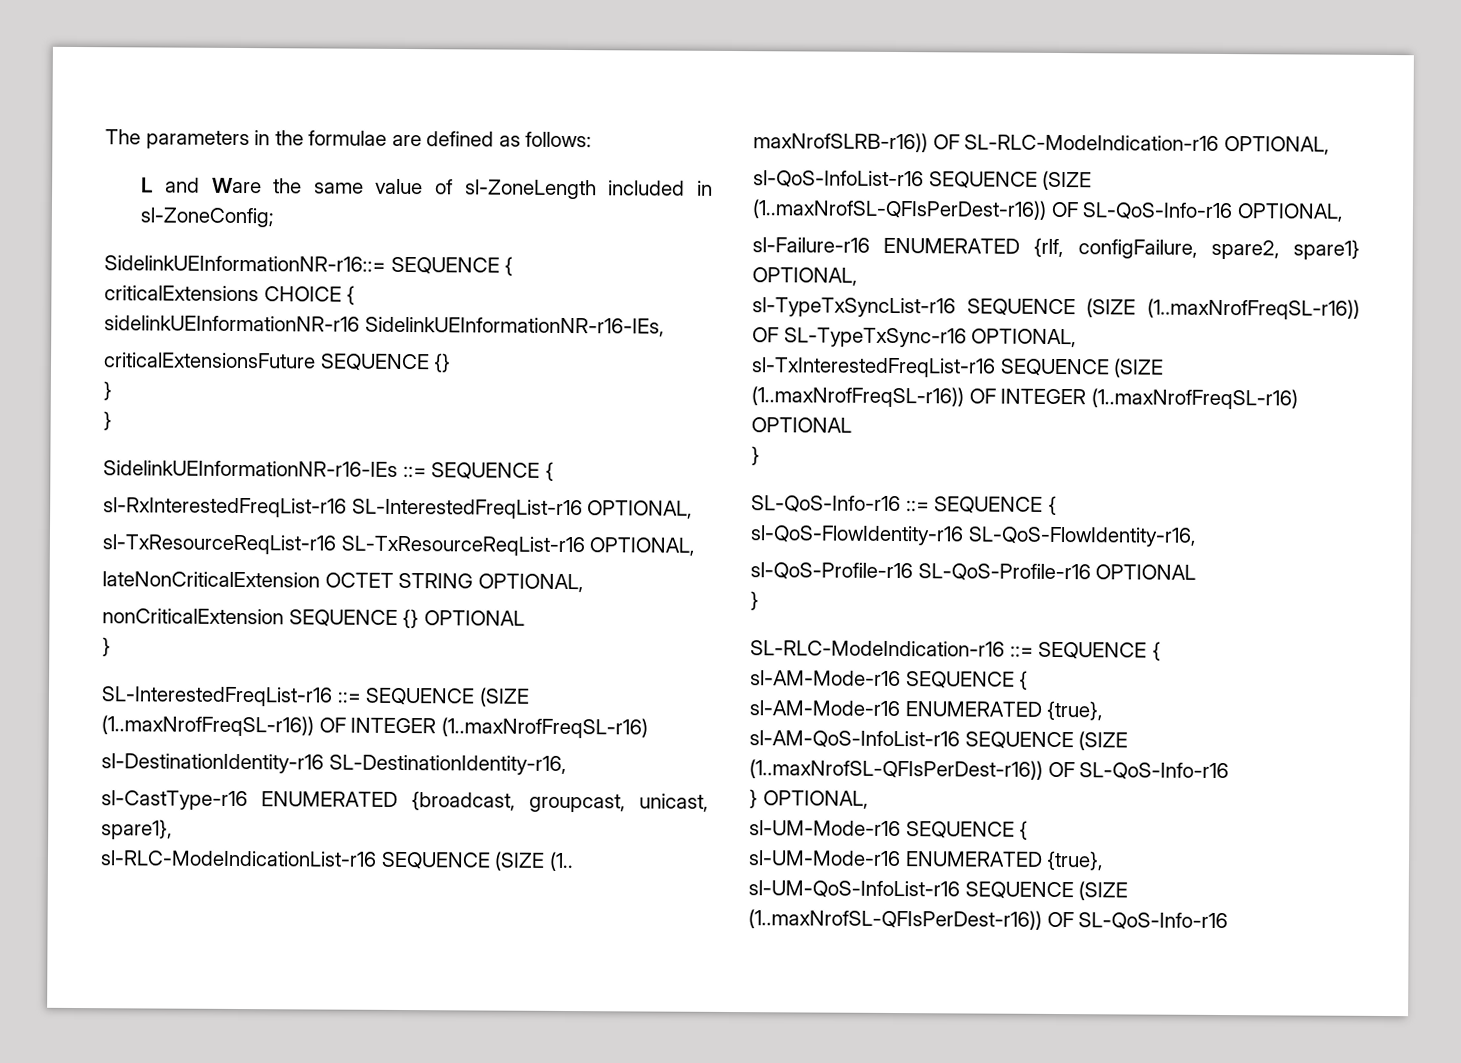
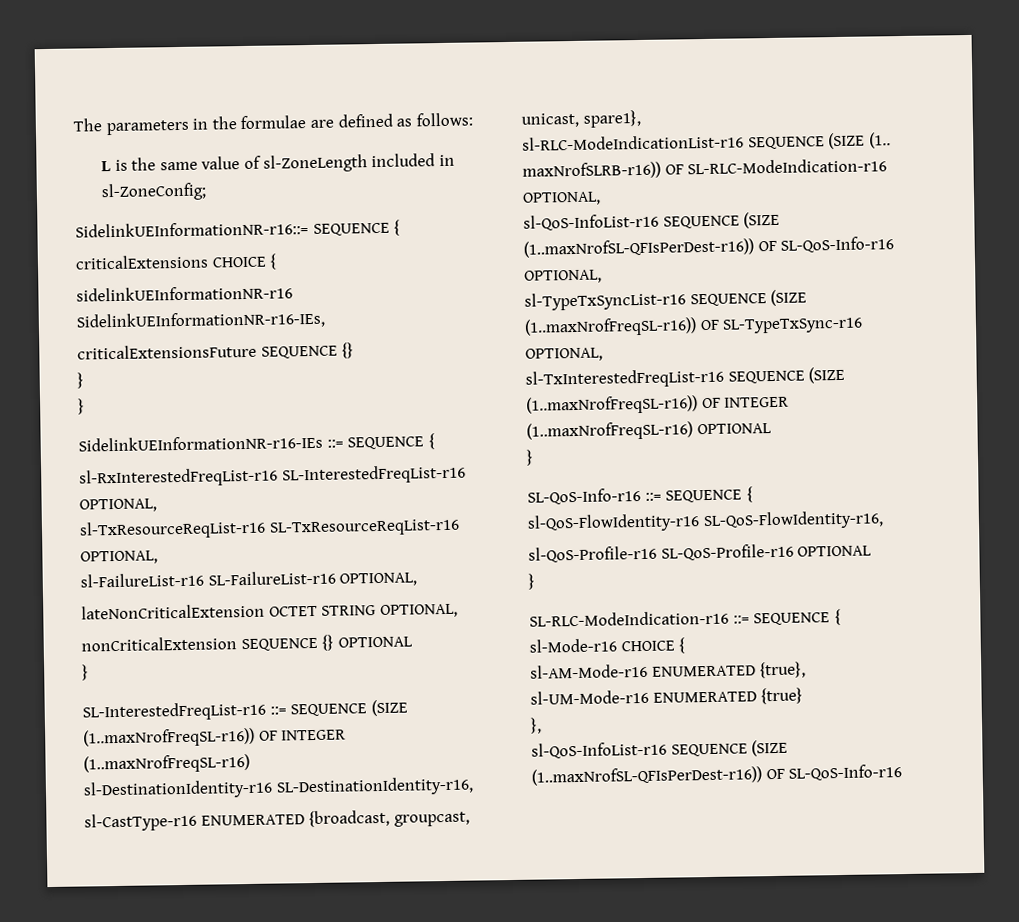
- L and Ware the same value of sl-ZoneLength included in sl-ZoneConfig;
+ L is the same value of sl-ZoneLength included in sl-ZoneConfig;
+ sl-FailureList-r16 SL-FailureList-r16 OPTIONAL,
- sl-Failure-r16 ENUMERATED {rlf, configFailure, spare2, spare1} OPTIONAL,
- sl-AM-Mode-r16 SEQUENCE {
+ sl-Mode-r16 CHOICE {
- sl-AM-QoS-InfoList-r16 SEQUENCE (SIZE (1..maxNrofSL-QFIsPerDest-r16)) OF SL-QoS-Info-r16
- } OPTIONAL,
- sl-UM-Mode-r16 SEQUENCE {
- sl-UM-Mode-r16 ENUMERATED {true},
- sl-UM-QoS-InfoList-r16 SEQUENCE (SIZE (1..maxNrofSL-QFIsPerDest-r16)) OF SL-QoS-Info-r16
+ sl-UM-Mode-r16 ENUMERATED {true}
+ },
+ sl-QoS-InfoList-r16 SEQUENCE (SIZE (1..maxNrofSL-QFIsPerDest-r16)) OF SL-QoS-Info-r16

